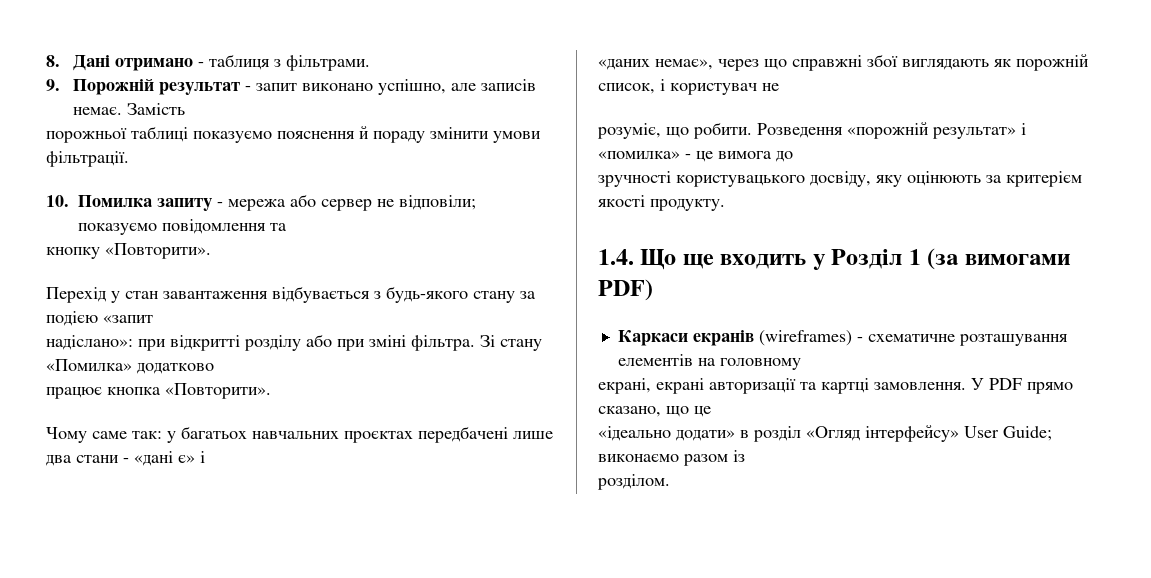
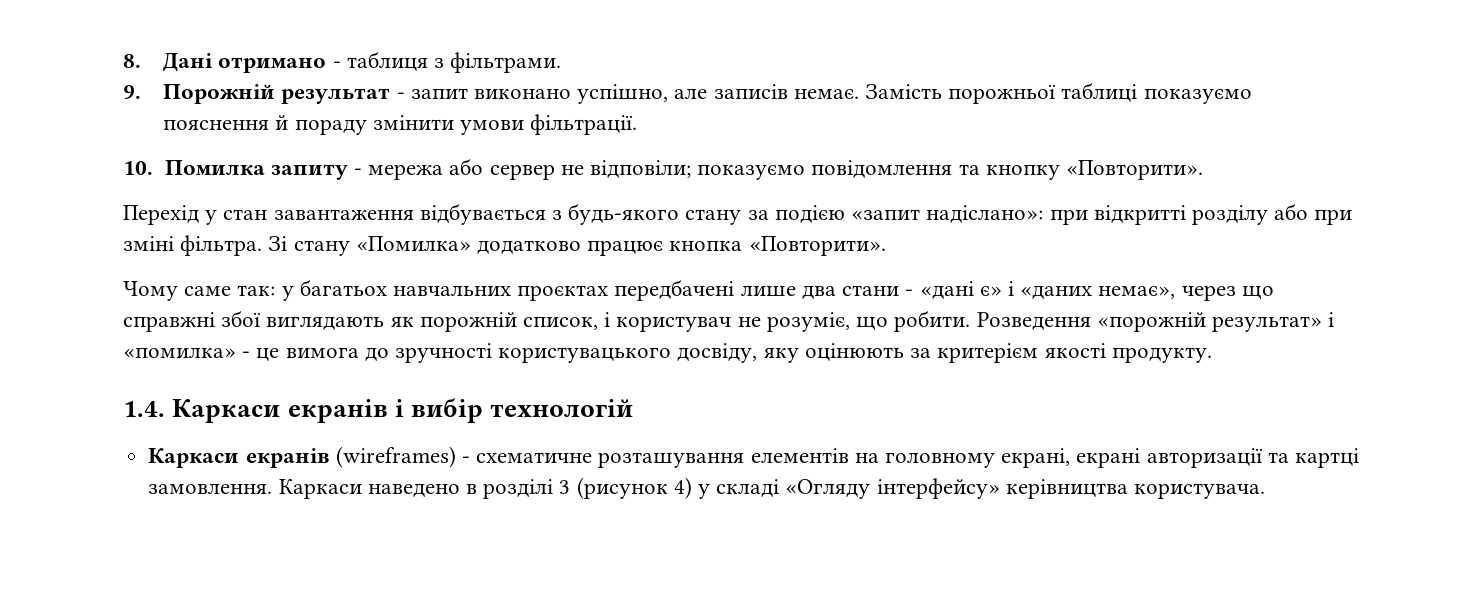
- Замість
- порожньої таблиці показуємо пояснення й пораду змінити умови фільтрації.
+ Замість порожньої таблиці показуємо пояснення й пораду змінити умови фільтрації.
- 10. Помилка запиту - мережа або сервер не відповіли; показуємо повідомлення та
- кнопку «Повторити».
+ 10. Помилка запиту - мережа або сервер не відповіли; показуємо повідомлення та кнопку «Повторити».
- Перехід у стан завантаження відбувається з будь-якого стану за подією «запит
- надіслано»: при відкритті розділу або при зміні фільтра.
+ Перехід у стан завантаження відбувається з будь-якого стану за подією «запит надіслано»: при відкритті розділу або при зміні фільтра.
- Зі стану «Помилка» додатково
- працює кнопка «Повторити».
+ Зі стану «Помилка» додатково працює кнопка «Повторити».
- Чому саме так: у багатьох навчальних проєктах передбачені лише два стани - «дані є» і
- «даних немає», через що справжні збої виглядають як порожній список, і користувач не
- розуміє, що робити.
+ Чому саме так: у багатьох навчальних проєктах передбачені лише два стани - «дані є» і «даних немає», через що справжні збої виглядають як порожній список, і користувач не розуміє, що робити.
- Розведення «порожній результат» і «помилка» - це вимога до
- зручності користувацького досвіду, яку оцінюють за критерієм якості продукту.
+ Розведення «порожній результат» і «помилка» - це вимога до зручності користувацького досвіду, яку оцінюють за критерієм якості продукту.
- 1.4. Що ще входить у Розділ 1 (за вимогами PDF)
+ 1.4. Каркаси екранів і вибір технологій
- Каркаси екранів (wireframes) - схематичне розташування елементів на головному
- екрані, екрані авторизації та картці замовлення.
+ Каркаси екранів (wireframes) - схематичне розташування елементів на головному екрані, екрані авторизації та картці замовлення.
- У PDF прямо сказано, що це
- «ідеально додати» в розділ «Огляд інтерфейсу» User Guide; виконаємо разом із
- розділом.
+ Каркаси наведено в розділі 3 (рисунок 4) у складі «Огляду інтерфейсу» керівництва користувача.

